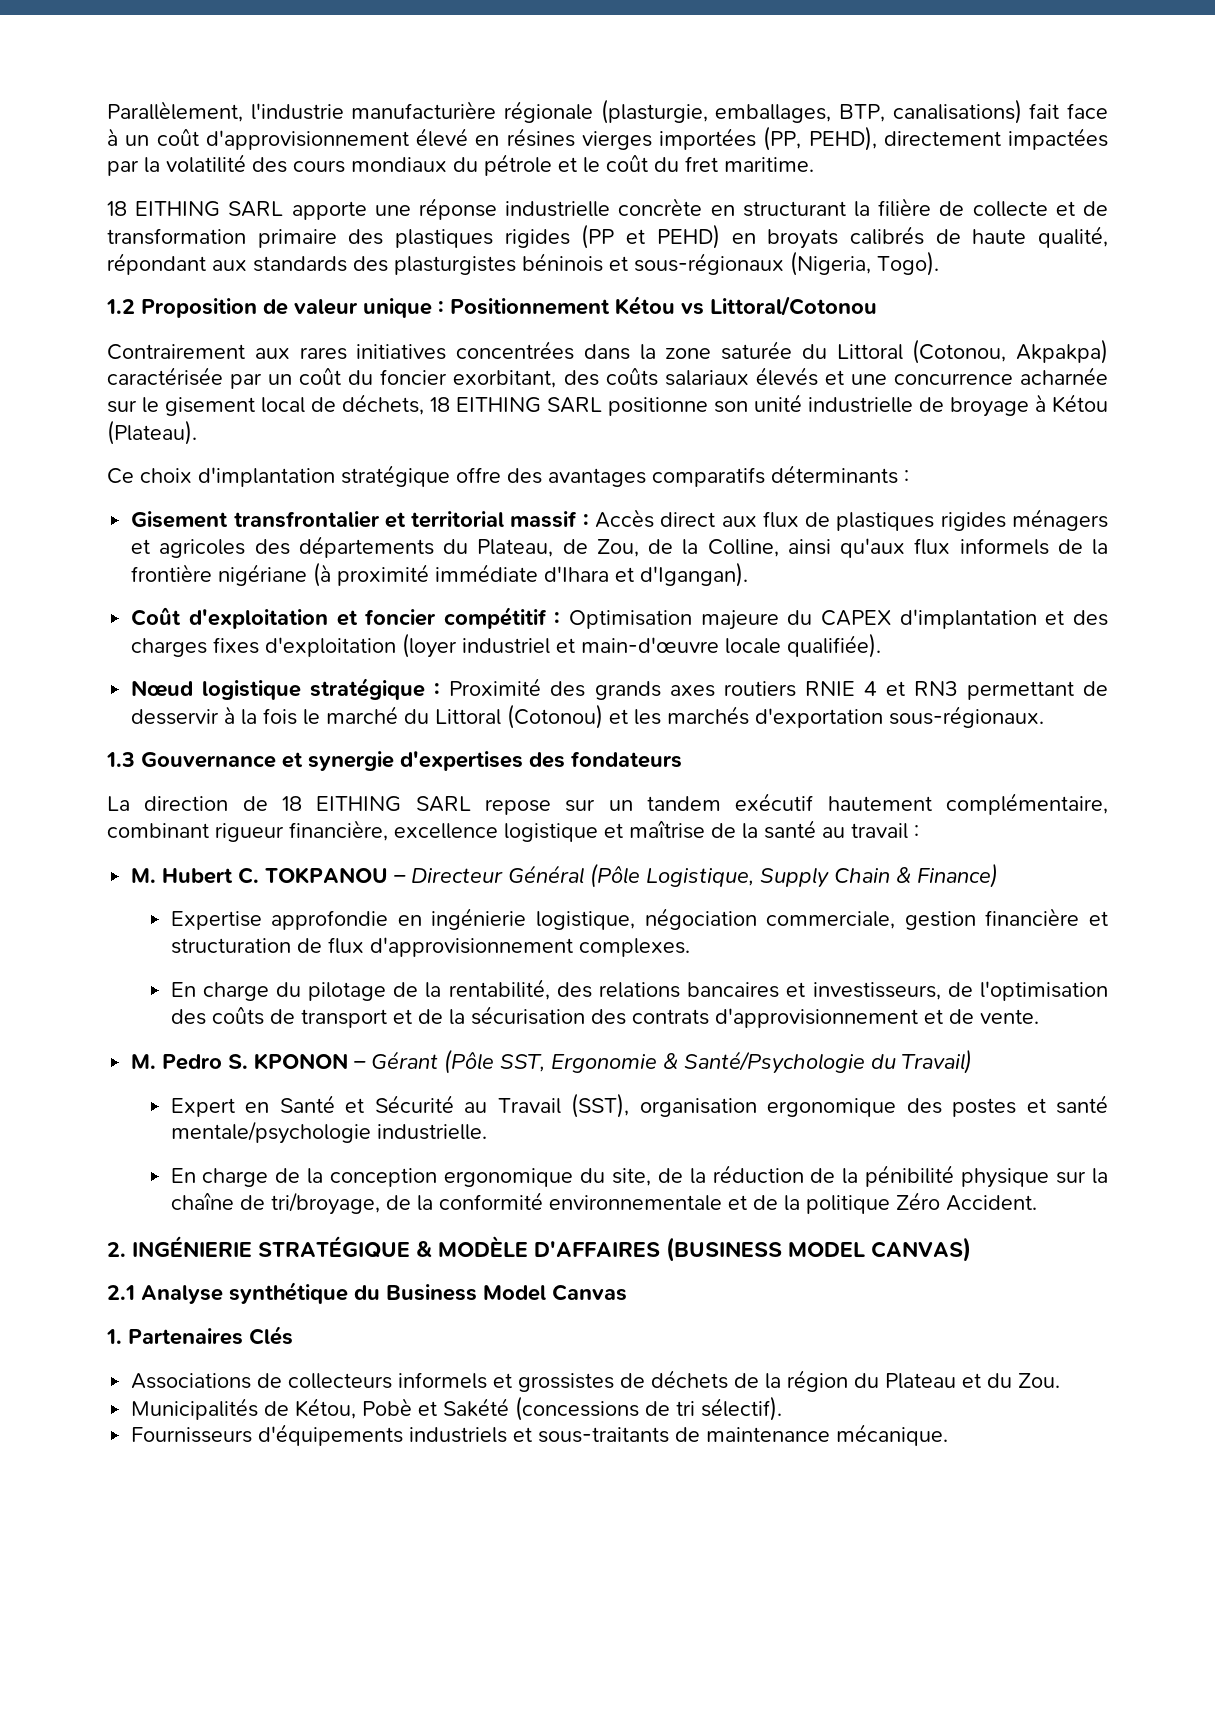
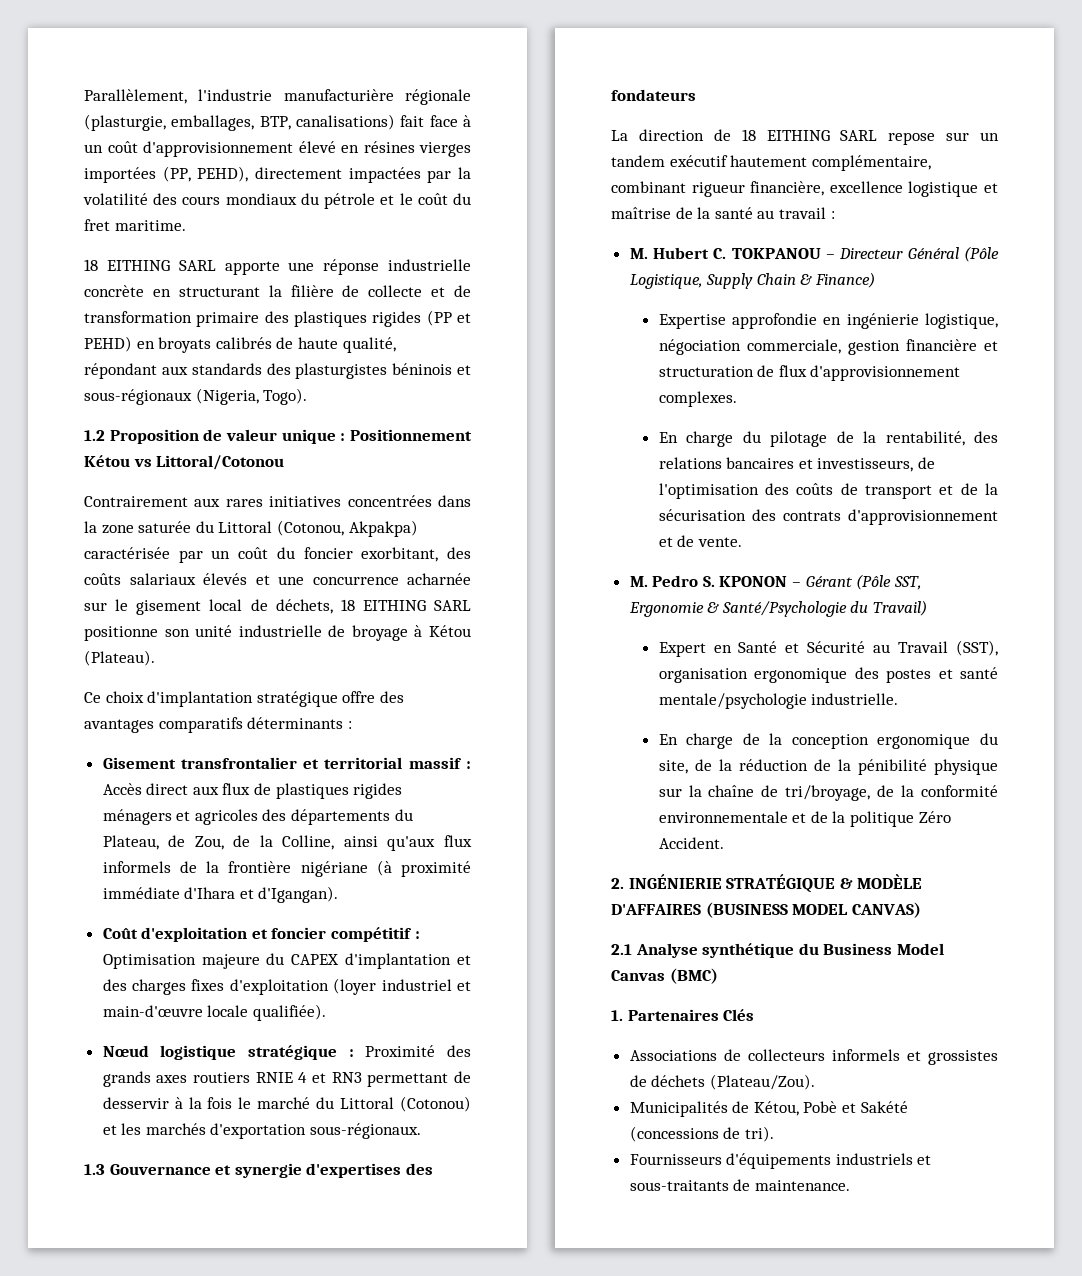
- 2.1 Analyse synthétique du Business Model Canvas
+ 2.1 Analyse synthétique du Business Model Canvas (BMC)
- Associations de collecteurs informels et grossistes de déchets de la région du Plateau et du Zou.
+ Associations de collecteurs informels et grossistes de déchets (Plateau/Zou).
- Municipalités de Kétou, Pobè et Sakété (concessions de tri sélectif).
+ Municipalités de Kétou, Pobè et Sakété (concessions de tri).
- Fournisseurs d'équipements industriels et sous-traitants de maintenance mécanique.
+ Fournisseurs d'équipements industriels et sous-traitants de maintenance.

